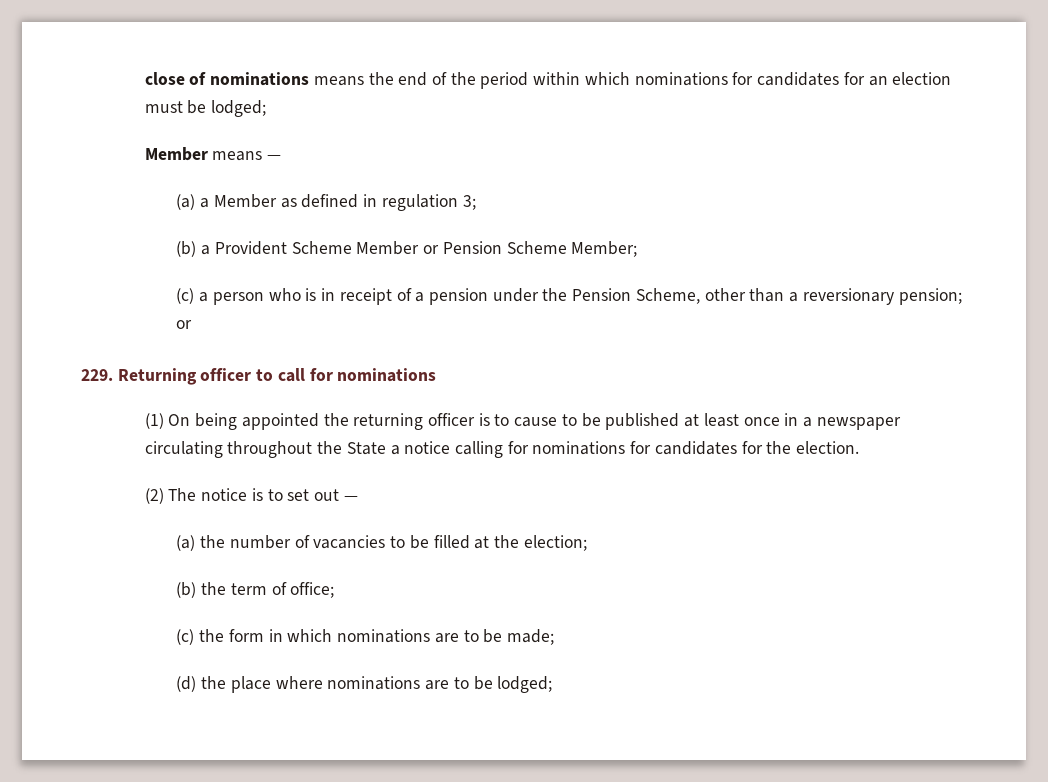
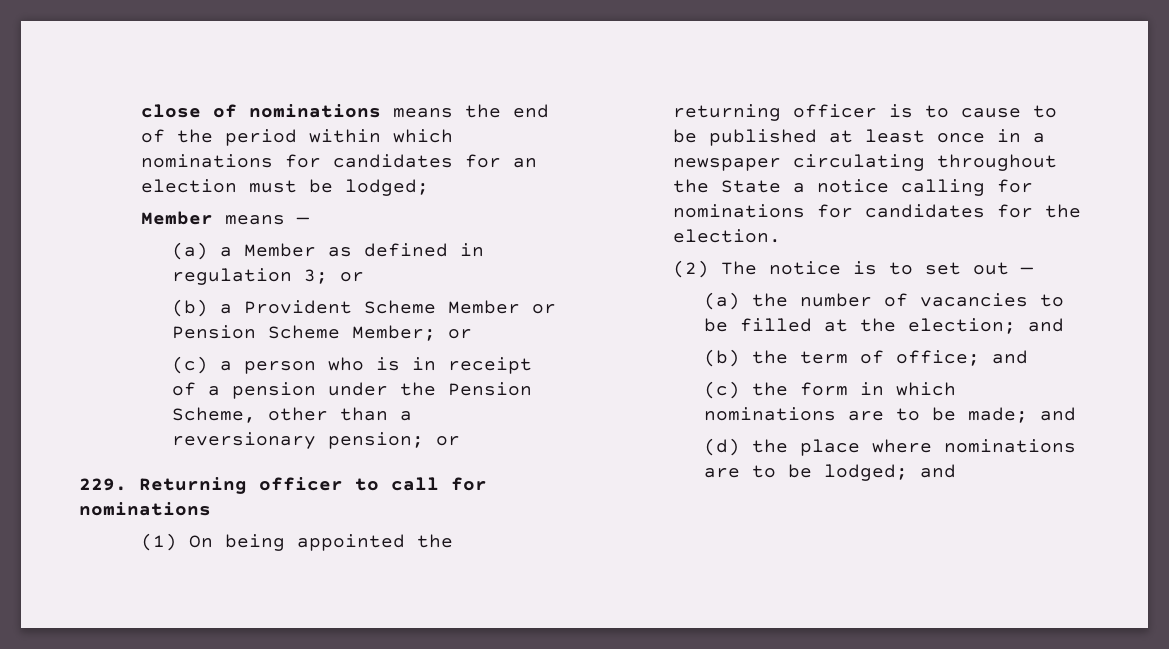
- (a) a Member as defined in regulation 3;
+ (a) a Member as defined in regulation 3; or
- (b) a Provident Scheme Member or Pension Scheme Member;
+ (b) a Provident Scheme Member or Pension Scheme Member; or
- (a) the number of vacancies to be filled at the election;
+ (a) the number of vacancies to be filled at the election; and
- (b) the term of office;
+ (b) the term of office; and
- (c) the form in which nominations are to be made;
+ (c) the form in which nominations are to be made; and
- (d) the place where nominations are to be lodged;
+ (d) the place where nominations are to be lodged; and

